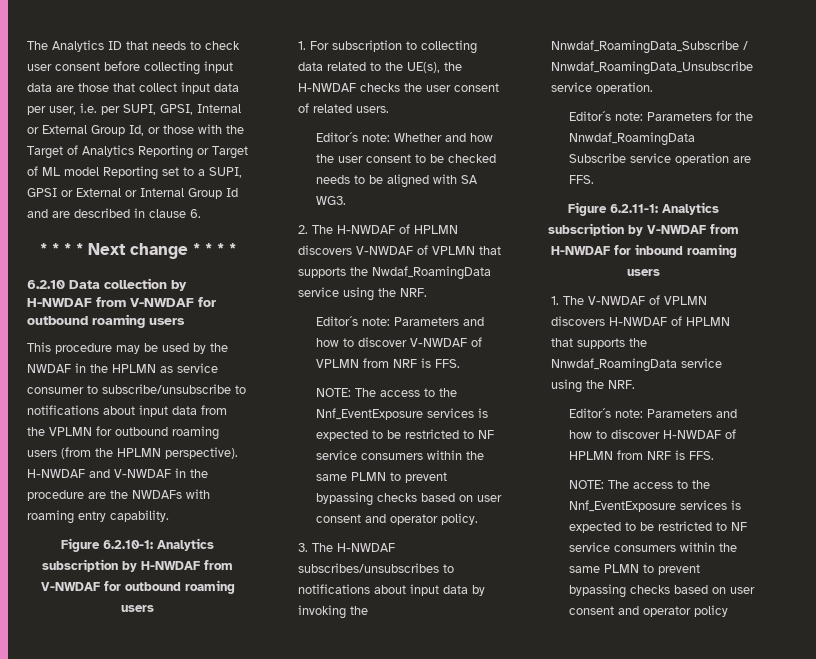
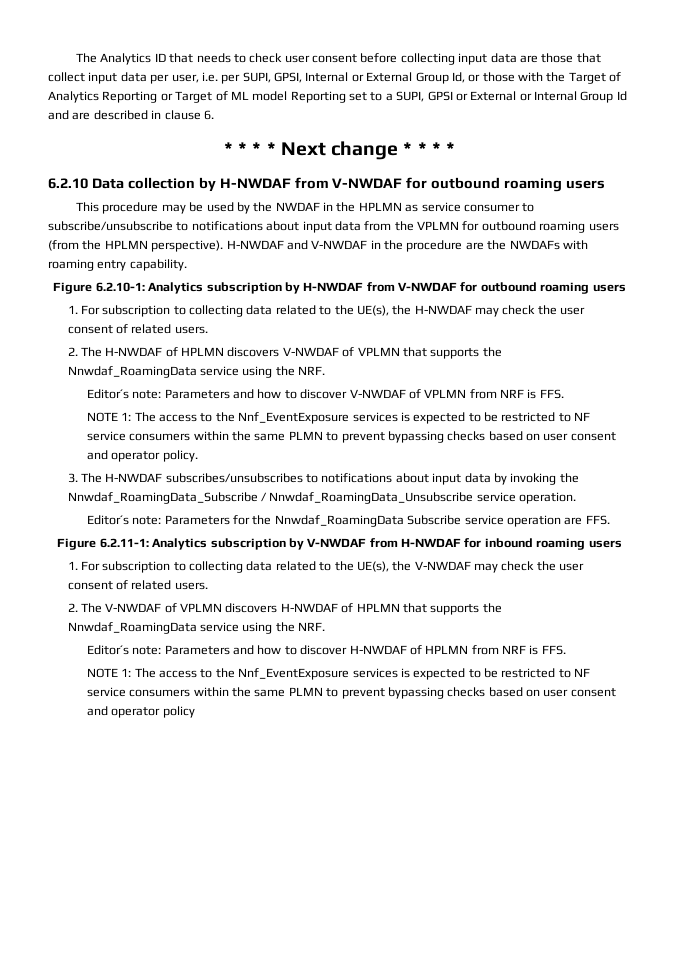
- 1. For subscription to collecting data related to the UE(s), the H-NWDAF checks the user consent of related users.
- Editor´s note: Whether and how the user consent to be checked needs to be aligned with SA WG3.
+ 1. For subscription to collecting data related to the UE(s), the H-NWDAF may check the user consent of related users.
- 2. The H-NWDAF of HPLMN discovers V-NWDAF of VPLMN that supports the Nwdaf_RoamingData service using the NRF.
+ 2. The H-NWDAF of HPLMN discovers V-NWDAF of VPLMN that supports the Nnwdaf_RoamingData service using the NRF.
- NOTE: The access to the Nnf_EventExposure services is expected to be restricted to NF service consumers within the same PLMN to prevent bypassing checks based on user consent and operator policy.
+ NOTE 1: The access to the Nnf_EventExposure services is expected to be restricted to NF service consumers within the same PLMN to prevent bypassing checks based on user consent and operator policy.
- 1. The V-NWDAF of VPLMN discovers H-NWDAF of HPLMN that supports the Nnwdaf_RoamingData service using the NRF.
+ 1. For subscription to collecting data related to the UE(s), the V-NWDAF may check the user consent of related users.
+ 2. The V-NWDAF of VPLMN discovers H-NWDAF of HPLMN that supports the Nnwdaf_RoamingData service using the NRF.
- NOTE: The access to the Nnf_EventExposure services is expected to be restricted to NF service consumers within the same PLMN to prevent bypassing checks based on user consent and operator policy
+ NOTE 1: The access to the Nnf_EventExposure services is expected to be restricted to NF service consumers within the same PLMN to prevent bypassing checks based on user consent and operator policy

